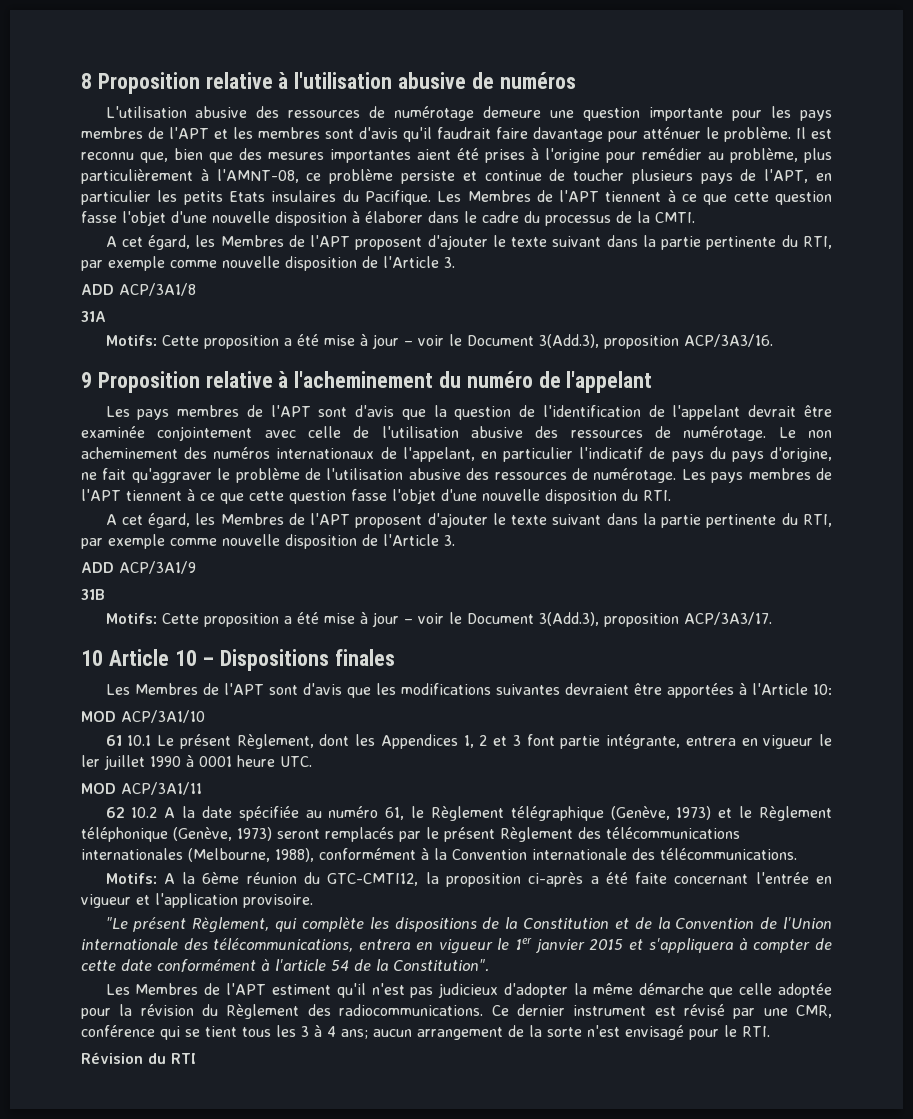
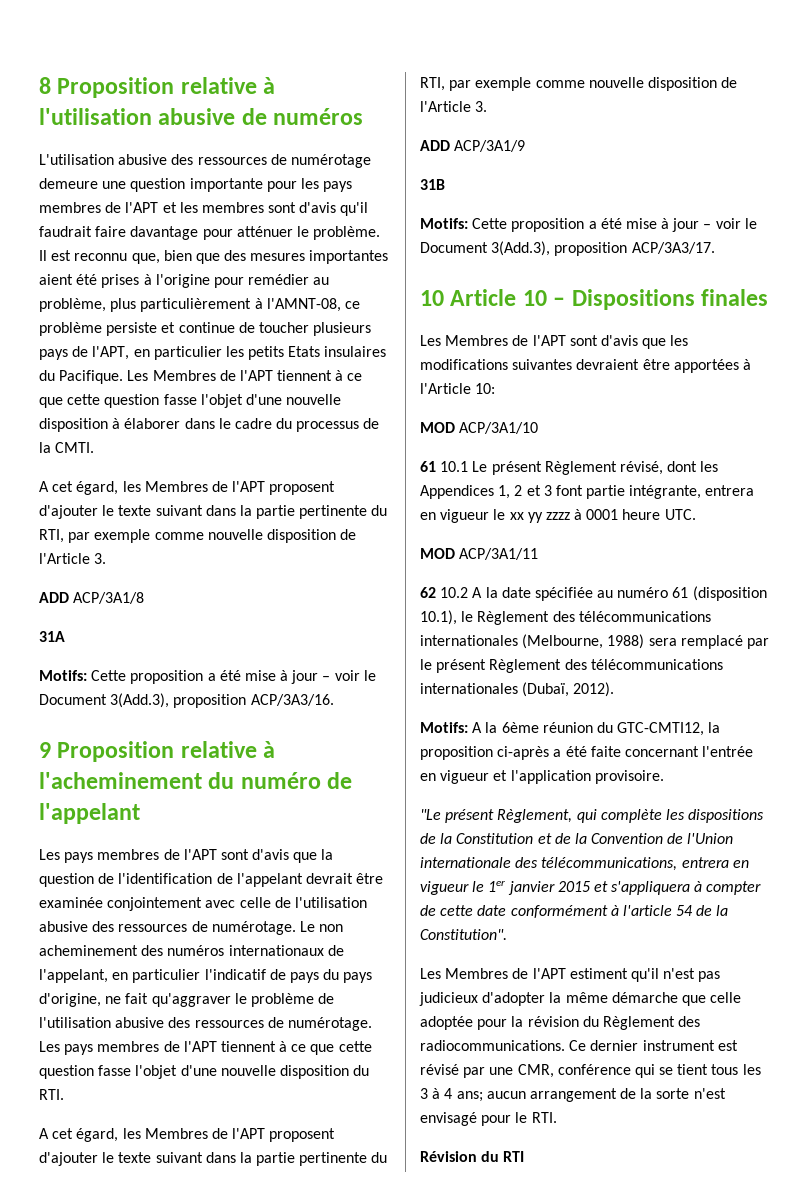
- 61 10.1 Le présent Règlement, dont les Appendices 1, 2 et 3 font partie intégrante, entrera en vigueur le ler juillet 1990 à 0001 heure UTC.
+ 61 10.1 Le présent Règlement révisé, dont les Appendices 1, 2 et 3 font partie intégrante, entrera en vigueur le xx yy zzzz à 0001 heure UTC.
- 62 10.2 A la date spécifiée au numéro 61, le Règlement télégraphique (Genève, 1973) et le Règlement téléphonique (Genève, 1973) seront remplacés par le présent Règlement des télécommunications internationales (Melbourne, 1988), conformément à la Convention internationale des télécommunications.
+ 62 10.2 A la date spécifiée au numéro 61 (disposition 10.1), le Règlement des télécommunications internationales (Melbourne, 1988) sera remplacé par le présent Règlement des télécommunications internationales (Dubaï, 2012).

